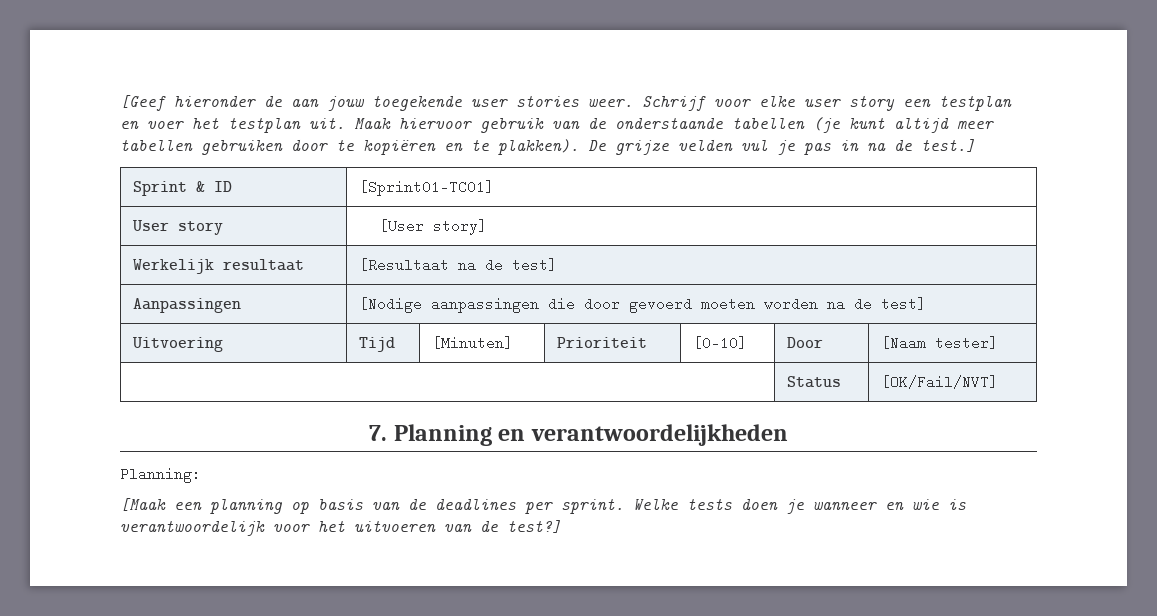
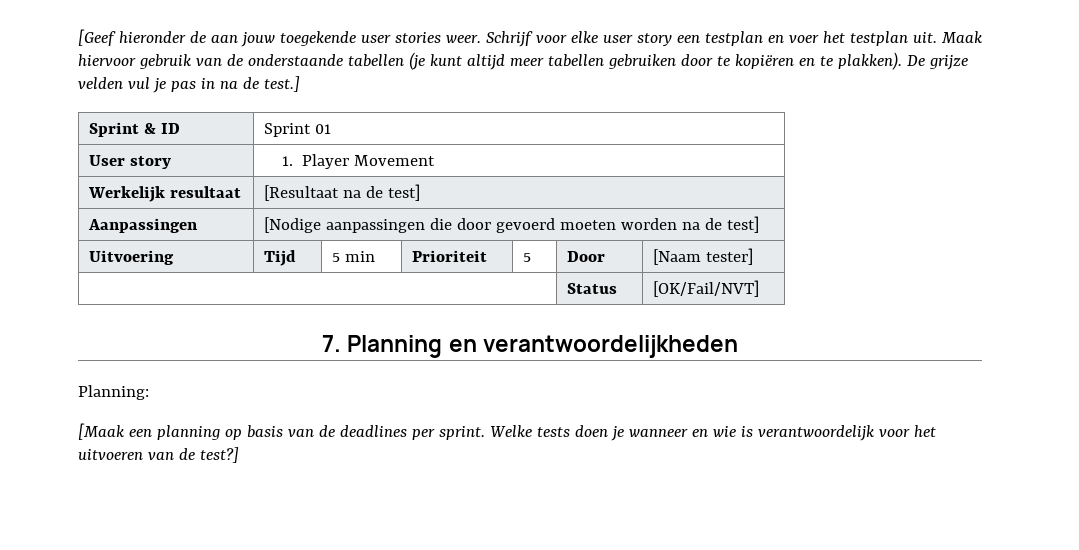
- Sprint & ID | [Sprint01-TC01]
+ Sprint & ID | Sprint 01
- User story | [User story]
+ User story | 1. Player Movement
- Uitvoering | Tijd | [Minuten] | Prioriteit | [0-10] | Door | [Naam tester]
+ Uitvoering | Tijd | 5 min | Prioriteit | 5 | Door | [Naam tester]

